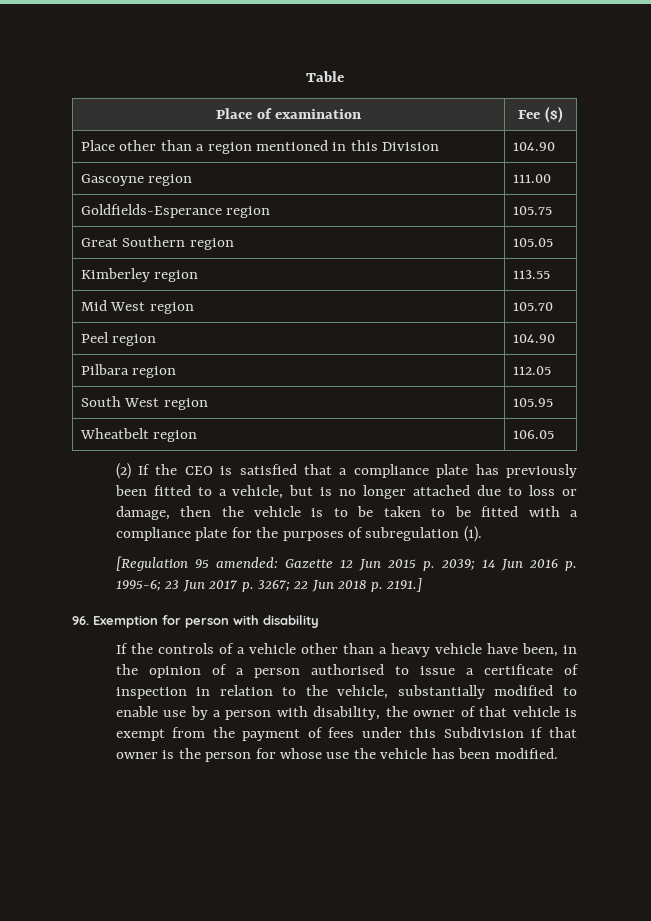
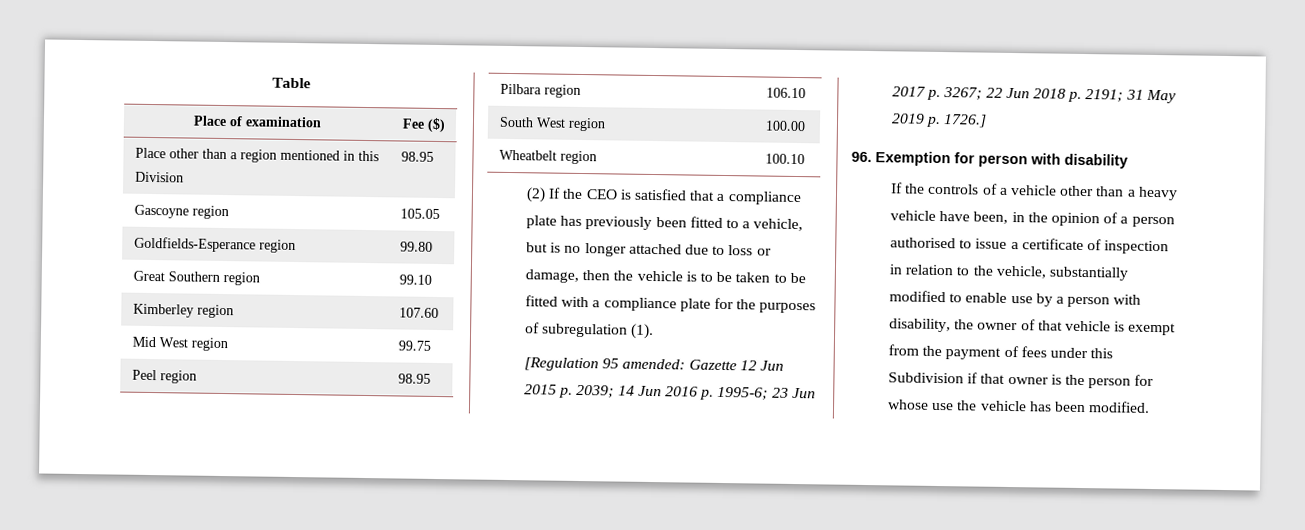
- Place other than a region mentioned in this Division | 104.90
+ Place other than a region mentioned in this Division | 98.95
- Gascoyne region | 111.00
+ Gascoyne region | 105.05
- Goldfields-Esperance region | 105.75
+ Goldfields-Esperance region | 99.80
- Great Southern region | 105.05
+ Great Southern region | 99.10
- Kimberley region | 113.55
+ Kimberley region | 107.60
- Mid West region | 105.70
+ Mid West region | 99.75
- Peel region | 104.90
+ Peel region | 98.95
- Pilbara region | 112.05
+ Pilbara region | 106.10
- South West region | 105.95
+ South West region | 100.00
- Wheatbelt region | 106.05
+ Wheatbelt region | 100.10
- [Regulation 95 amended: Gazette 12 Jun 2015 p. 2039; 14 Jun 2016 p. 1995-6; 23 Jun 2017 p. 3267; 22 Jun 2018 p. 2191.]
+ [Regulation 95 amended: Gazette 12 Jun 2015 p. 2039; 14 Jun 2016 p. 1995-6; 23 Jun 2017 p. 3267; 22 Jun 2018 p. 2191; 31 May 2019 p. 1726.]

